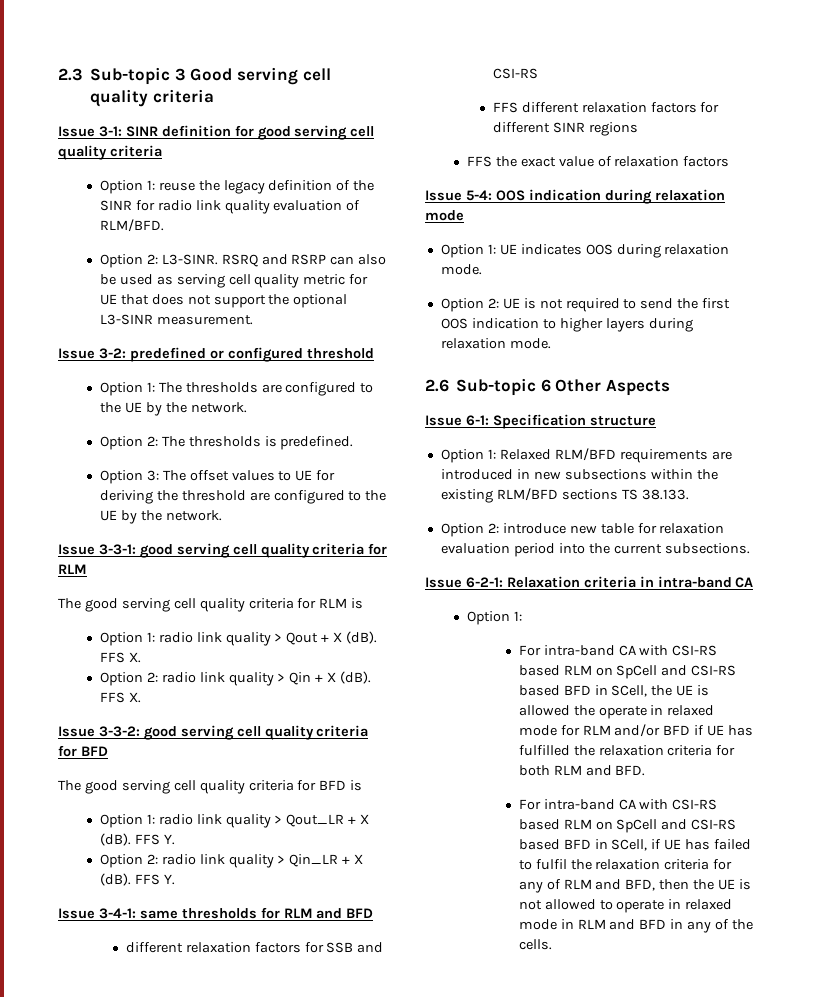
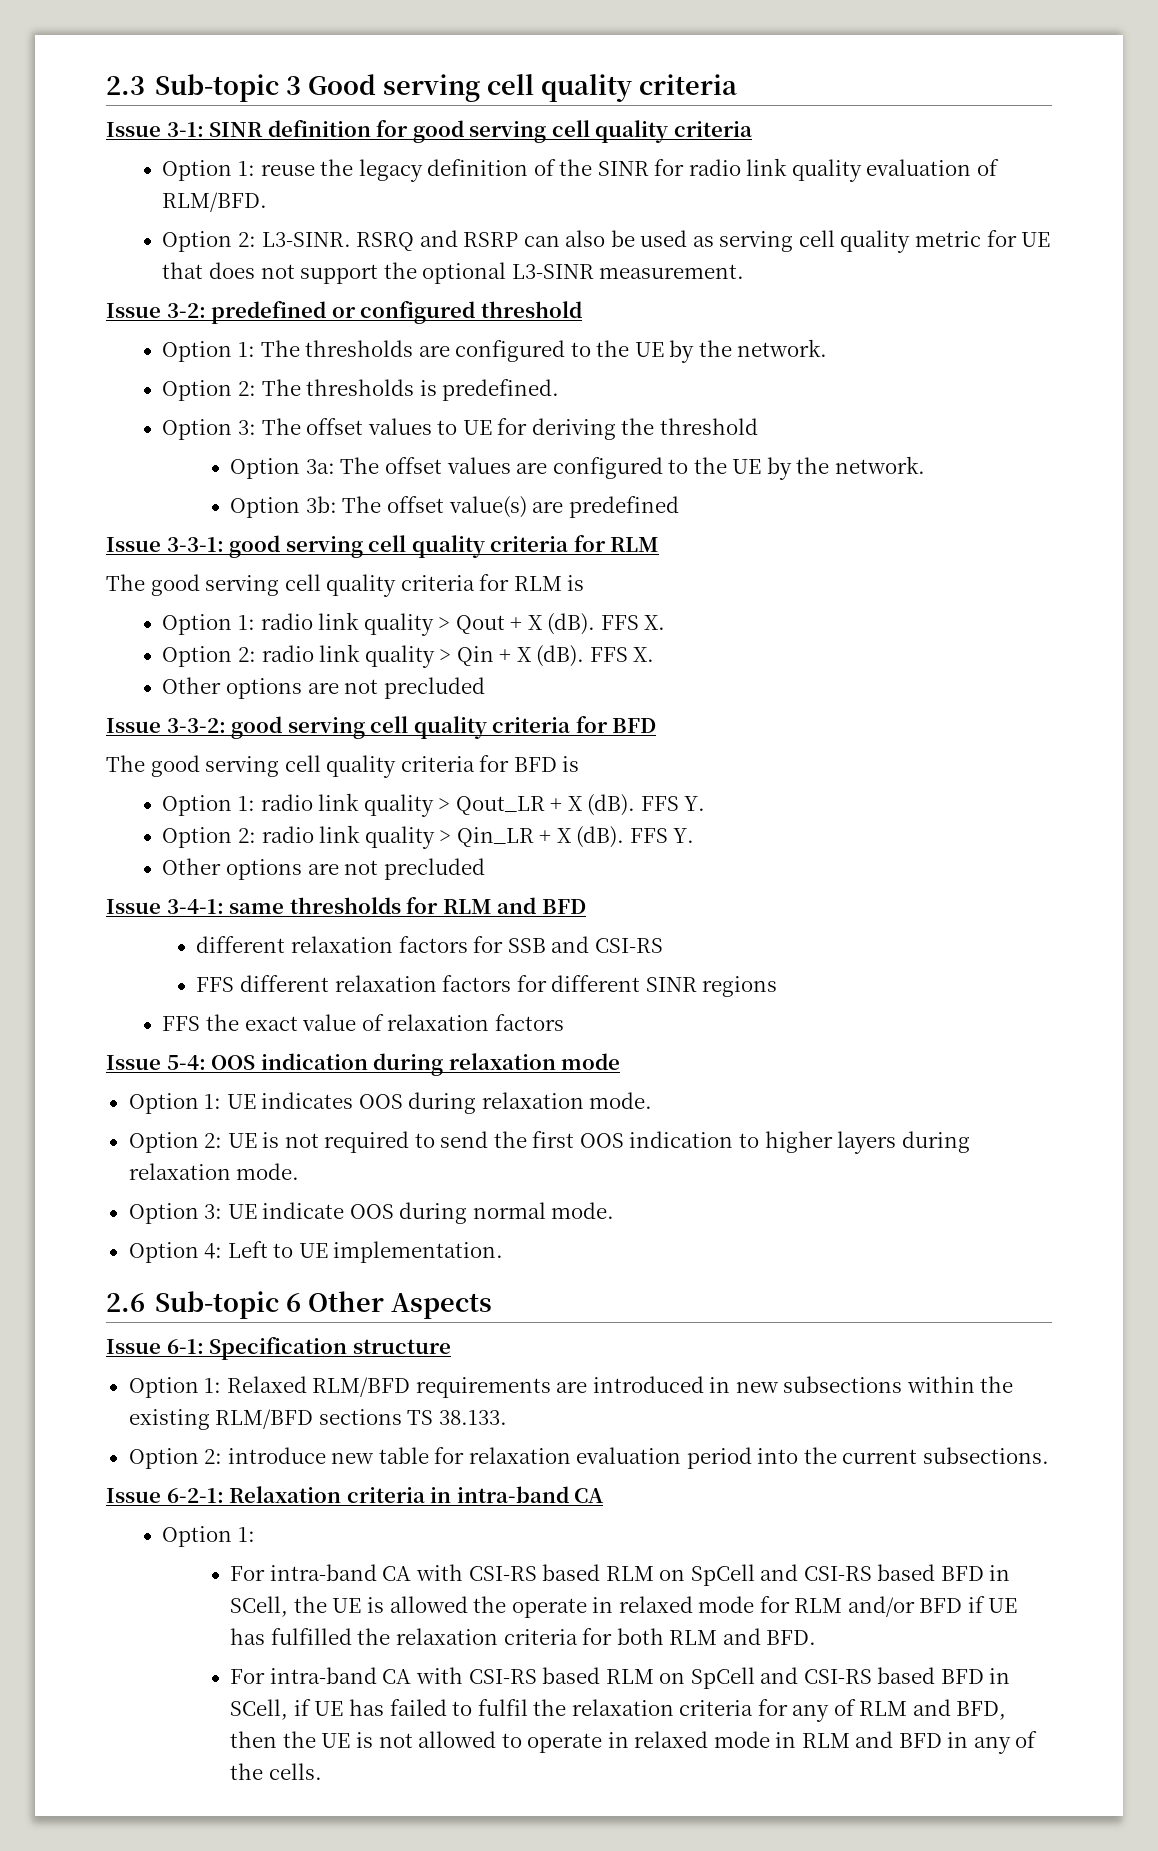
- Option 3: The offset values to UE for deriving the threshold are configured to the UE by the network.
+ Option 3: The offset values to UE for deriving the threshold
+ Option 3a: The offset values are configured to the UE by the network.
+ Option 3b: The offset value(s) are predefined
  Option 2: radio link quality > Qin + X (dB). FFS X.
+ Other options are not precluded
  Option 2: radio link quality > Qin_LR + X (dB). FFS Y.
+ Other options are not precluded
+ Option 3: UE indicate OOS during normal mode.
+ Option 4: Left to UE implementation.

